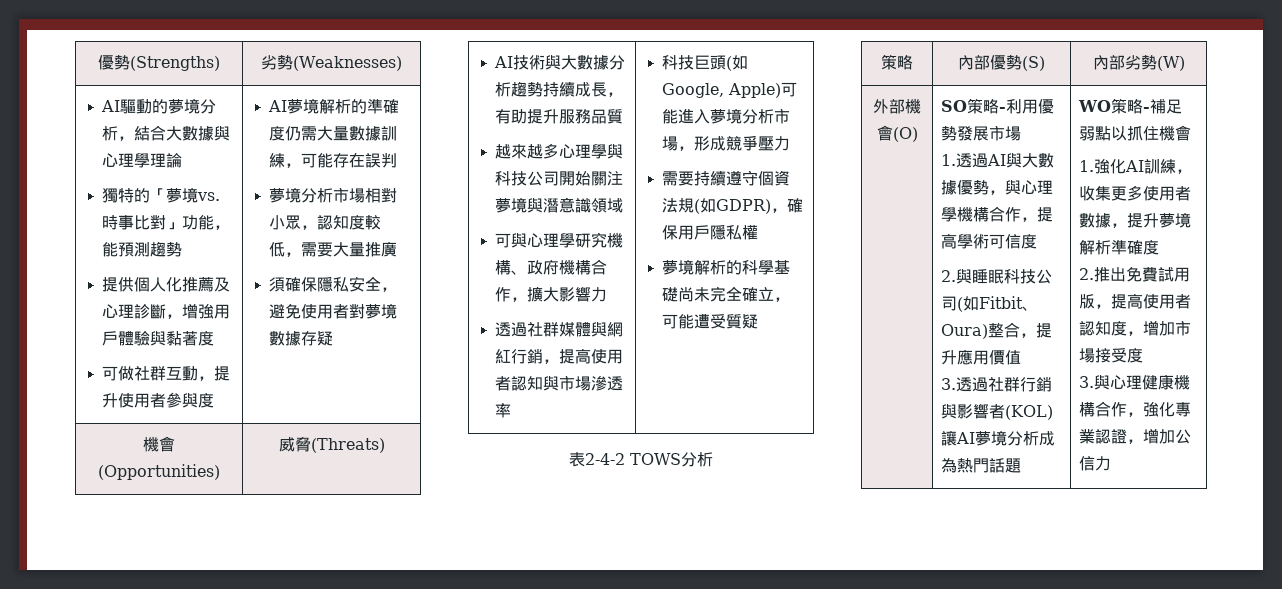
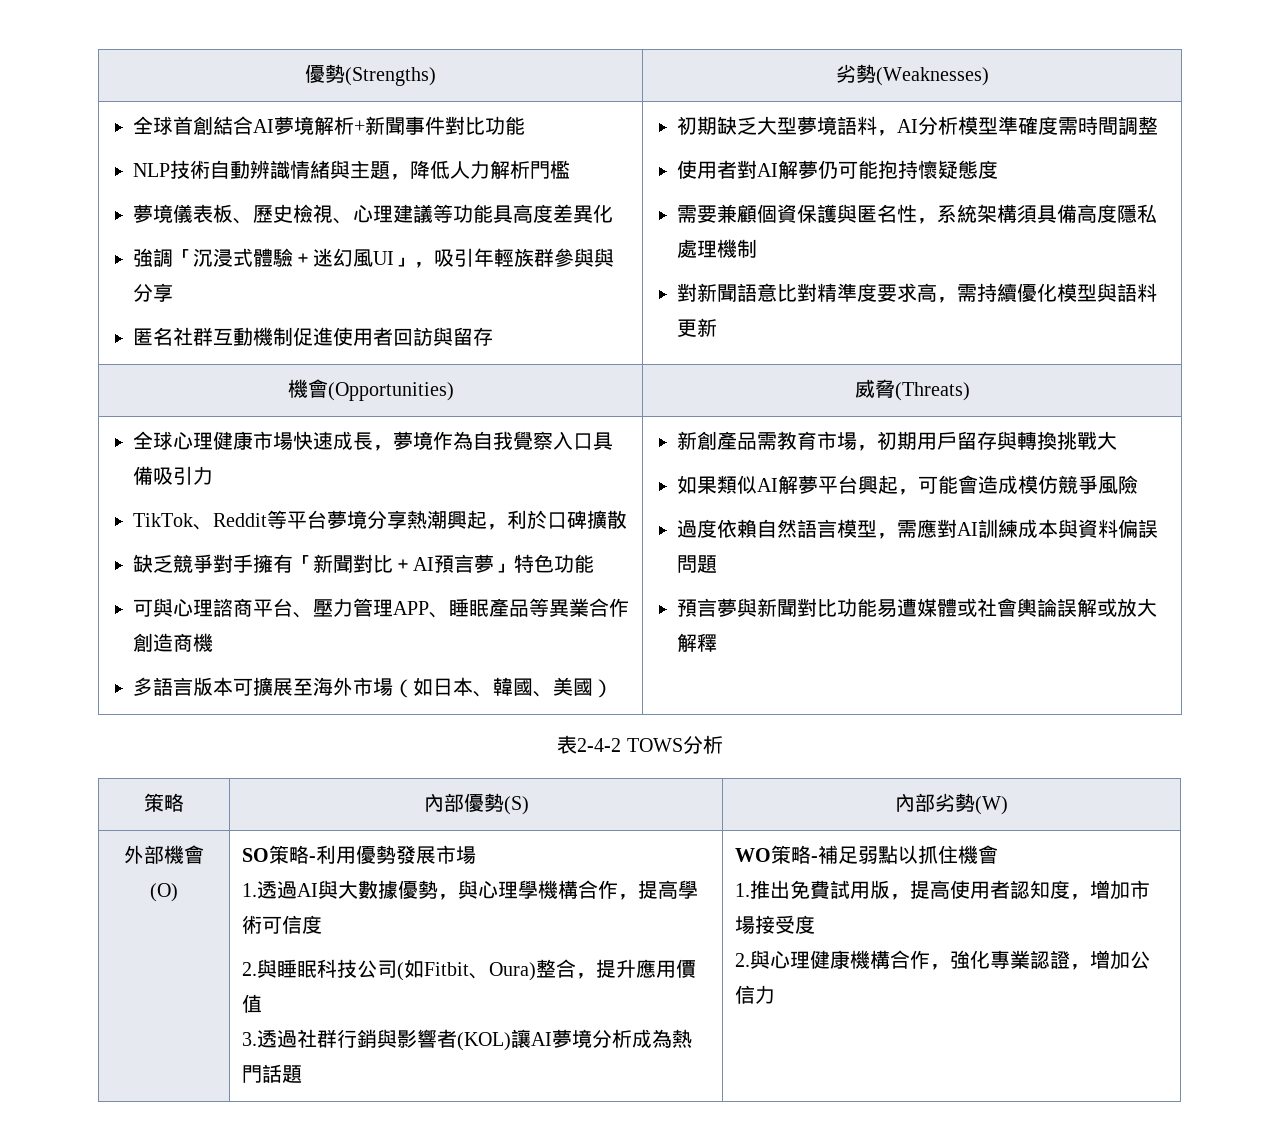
- AI驅動的夢境分析，結合大數據與心理學理論
- 獨特的「夢境vs.時事比對」功能，能預測趨勢
- 提供個人化推薦及心理診斷，增強用戶體驗與黏著度
- 可做社群互動，提升使用者參與度 | AI夢境解析的準確度仍需大量數據訓練，可能存在誤判
- 夢境分析市場相對小眾，認知度較低，需要大量推廣
- 須確保隱私安全，避免使用者對夢境數據存疑
+ 全球首創結合AI夢境解析+新聞事件對比功能
+ NLP技術自動辨識情緒與主題，降低人力解析門檻
+ 夢境儀表板、歷史檢視、心理建議等功能具高度差異化
+ 強調「沉浸式體驗＋迷幻風UI」，吸引年輕族群參與與分享
+ 匿名社群互動機制促進使用者回訪與留存 | 初期缺乏大型夢境語料，AI分析模型準確度需時間調整
+ 使用者對AI解夢仍可能抱持懷疑態度
+ 需要兼顧個資保護與匿名性，系統架構須具備高度隱私處理機制
+ 對新聞語意比對精準度要求高，需持續優化模型與語料更新
  機會(Opportunities) | 威脅(Threats)
- AI技術與大數據分析趨勢持續成長，有助提升服務品質
- 越來越多心理學與科技公司開始關注夢境與潛意識領域
- 可與心理學研究機構、政府機構合作，擴大影響力
- 透過社群媒體與網紅行銷，提高使用者認知與市場滲透率 | 科技巨頭(如Google, Apple)可能進入夢境分析市場，形成競爭壓力
- 需要持續遵守個資法規(如GDPR)，確保用戶隱私權
- 夢境解析的科學基礎尚未完全確立，可能遭受質疑
+ 全球心理健康市場快速成長，夢境作為自我覺察入口具備吸引力
+ TikTok、Reddit等平台夢境分享熱潮興起，利於口碑擴散
+ 缺乏競爭對手擁有「新聞對比＋AI預言夢」特色功能
+ 可與心理諮商平台、壓力管理APP、睡眠產品等異業合作創造商機
+ 多語言版本可擴展至海外市場（如日本、韓國、美國） | 新創產品需教育市場，初期用戶留存與轉換挑戰大
+ 如果類似AI解夢平台興起，可能會造成模仿競爭風險
+ 過度依賴自然語言模型，需應對AI訓練成本與資料偏誤問題
+ 預言夢與新聞對比功能易遭媒體或社會輿論誤解或放大解釋
- 1.強化AI訓練，收集更多使用者數據，提升夢境解析準確度
- 2.推出免費試用版，提高使用者認知度，增加市場接受度
+ 1.推出免費試用版，提高使用者認知度，增加市場接受度
- 3.與心理健康機構合作，強化專業認證，增加公信力
+ 2.與心理健康機構合作，強化專業認證，增加公信力

